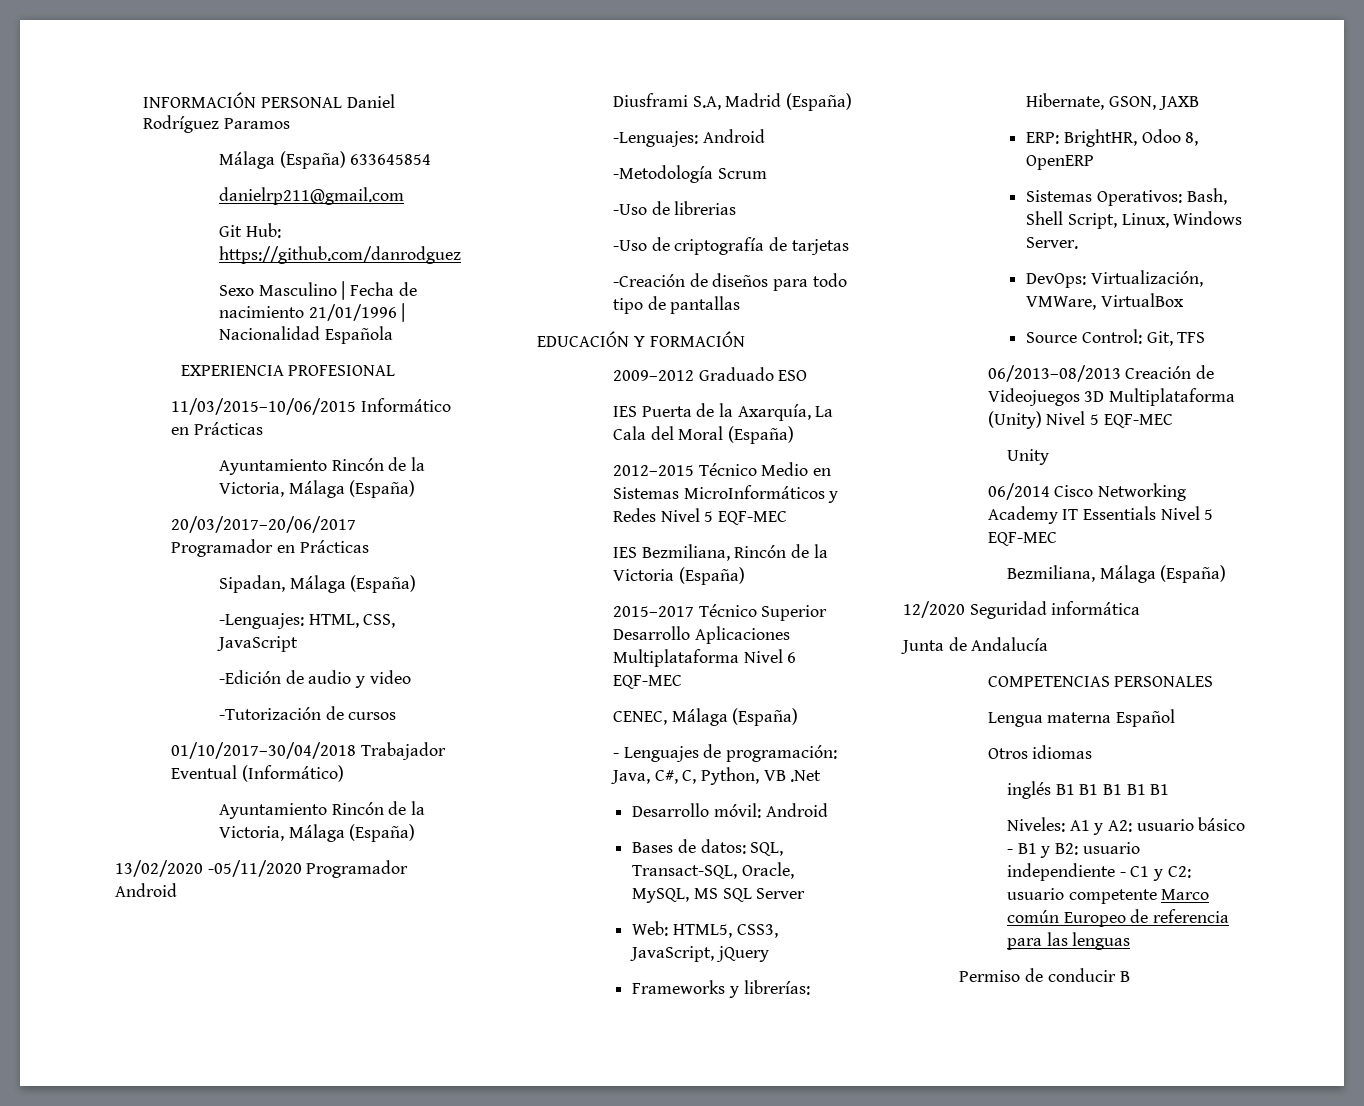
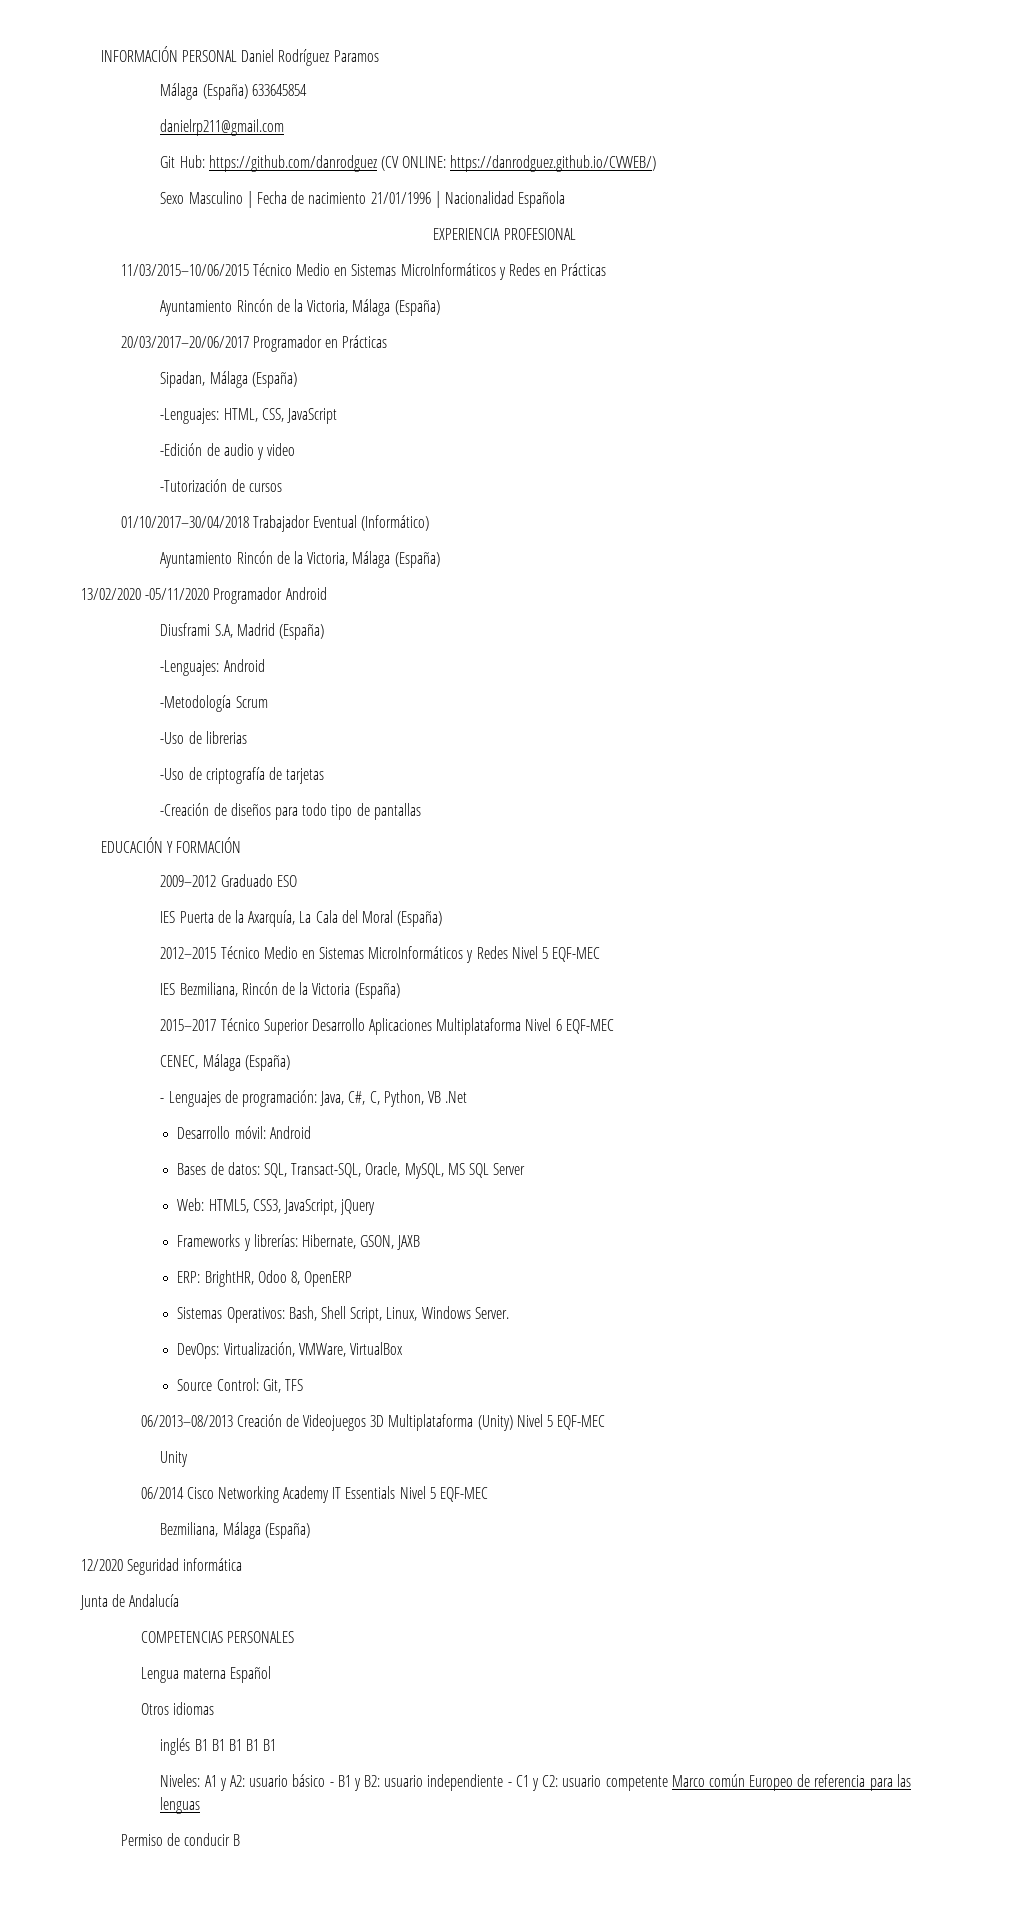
- Git Hub: https://github.com/danrodguez
+ Git Hub: https://github.com/danrodguez (CV ONLINE: https://danrodguez.github.io/CVWEB/)
- 11/03/2015–10/06/2015 Informático en Prácticas
+ 11/03/2015–10/06/2015 Técnico Medio en Sistemas MicroInformáticos y Redes en Prácticas

